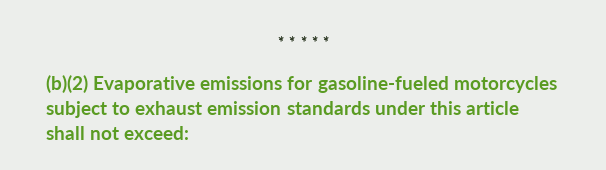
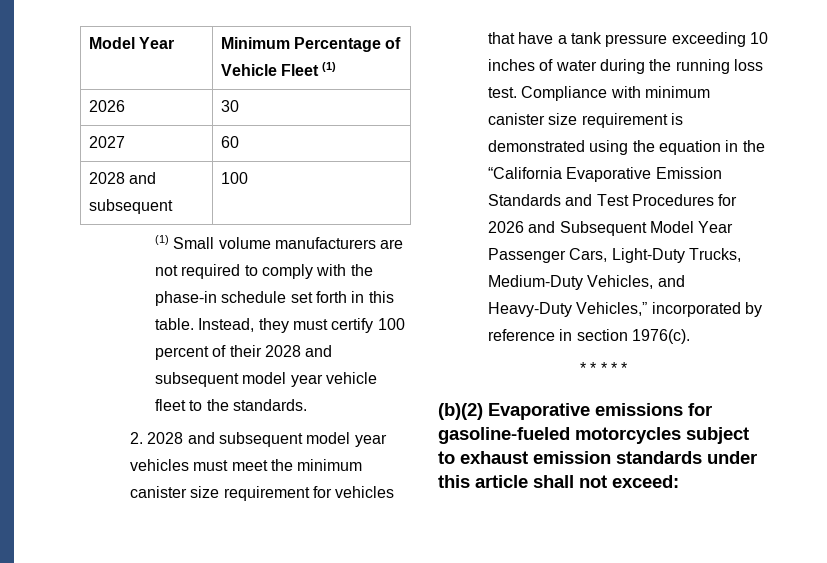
+ Model Year | Minimum Percentage of Vehicle Fleet (1)
+ 2026 | 30
+ 2027 | 60
+ 2028 and subsequent | 100
+ (1) Small volume manufacturers are not required to comply with the phase-in schedule set forth in this table. Instead, they must certify 100 percent of their 2028 and subsequent model year vehicle fleet to the standards.
+ 2. 2028 and subsequent model year vehicles must meet the minimum canister size requirement for vehicles that have a tank pressure exceeding 10 inches of water during the running loss test. Compliance with minimum canister size requirement is demonstrated using the equation in the “California Evaporative Emission Standards and Test Procedures for 2026 and Subsequent Model Year Passenger Cars, Light-Duty Trucks, Medium-Duty Vehicles, and Heavy-Duty Vehicles,” incorporated by reference in section 1976(c).

